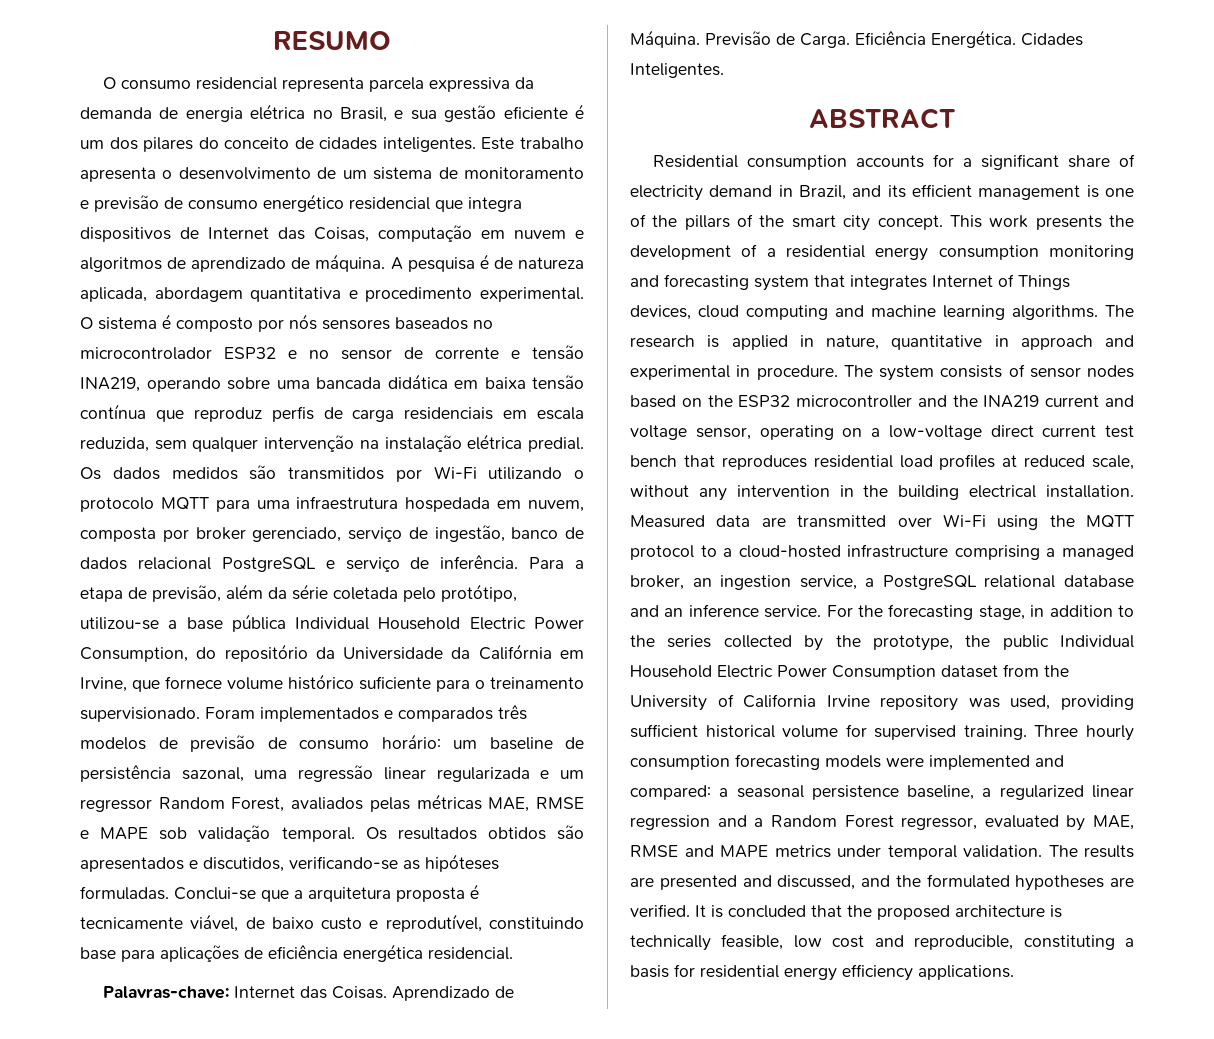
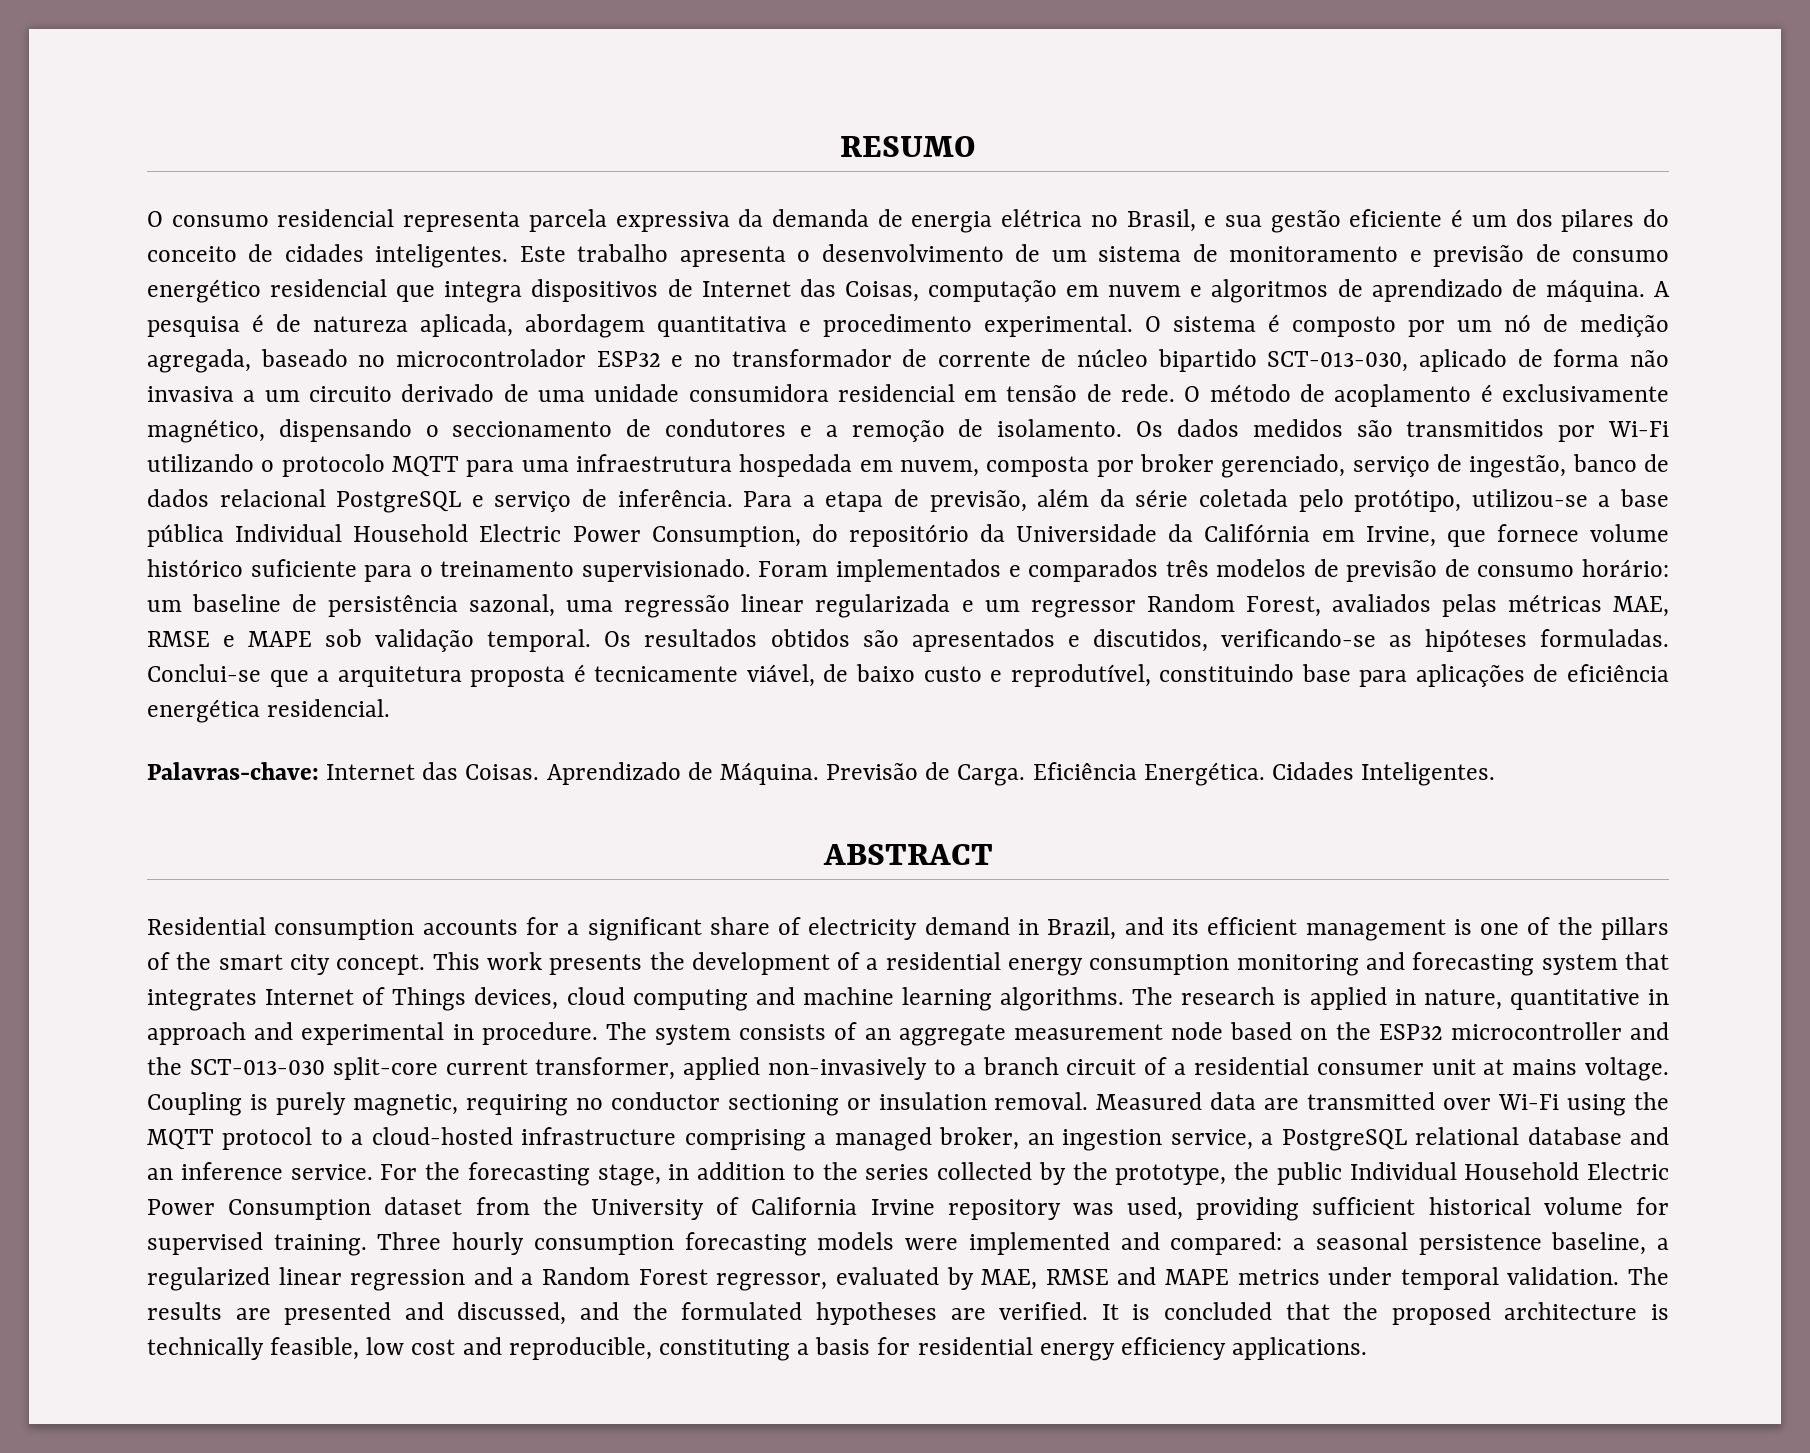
- O sistema é composto por nós sensores baseados no microcontrolador ESP32 e no sensor de corrente e tensão INA219, operando sobre uma bancada didática em baixa tensão contínua que reproduz perfis de carga residenciais em escala reduzida, sem qualquer intervenção na instalação elétrica predial.
+ O sistema é composto por um nó de medição agregada, baseado no microcontrolador ESP32 e no transformador de corrente de núcleo bipartido SCT-013-030, aplicado de forma não invasiva a um circuito derivado de uma unidade consumidora residencial em tensão de rede. O método de acoplamento é exclusivamente magnético, dispensando o seccionamento de condutores e a remoção de isolamento.
- The system consists of sensor nodes based on the ESP32 microcontroller and the INA219 current and voltage sensor, operating on a low-voltage direct current test bench that reproduces residential load profiles at reduced scale, without any intervention in the building electrical installation.
+ The system consists of an aggregate measurement node based on the ESP32 microcontroller and the SCT-013-030 split-core current transformer, applied non-invasively to a branch circuit of a residential consumer unit at mains voltage. Coupling is purely magnetic, requiring no conductor sectioning or insulation removal.

